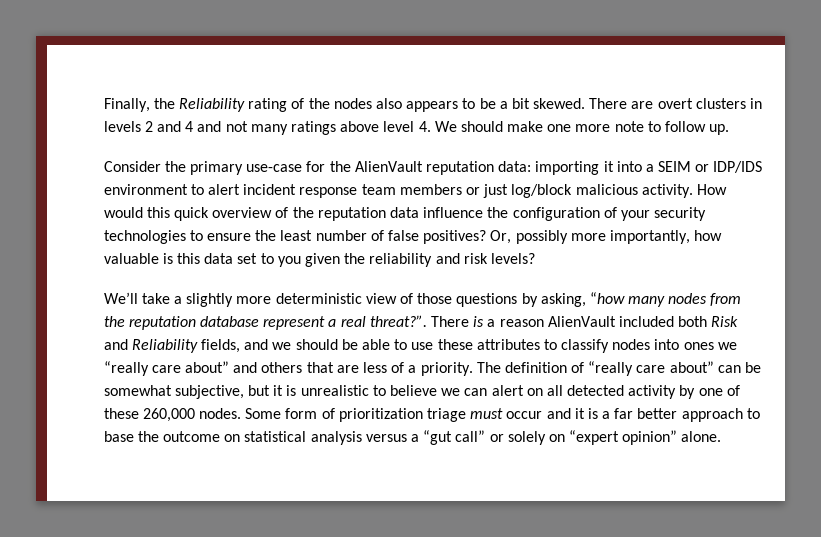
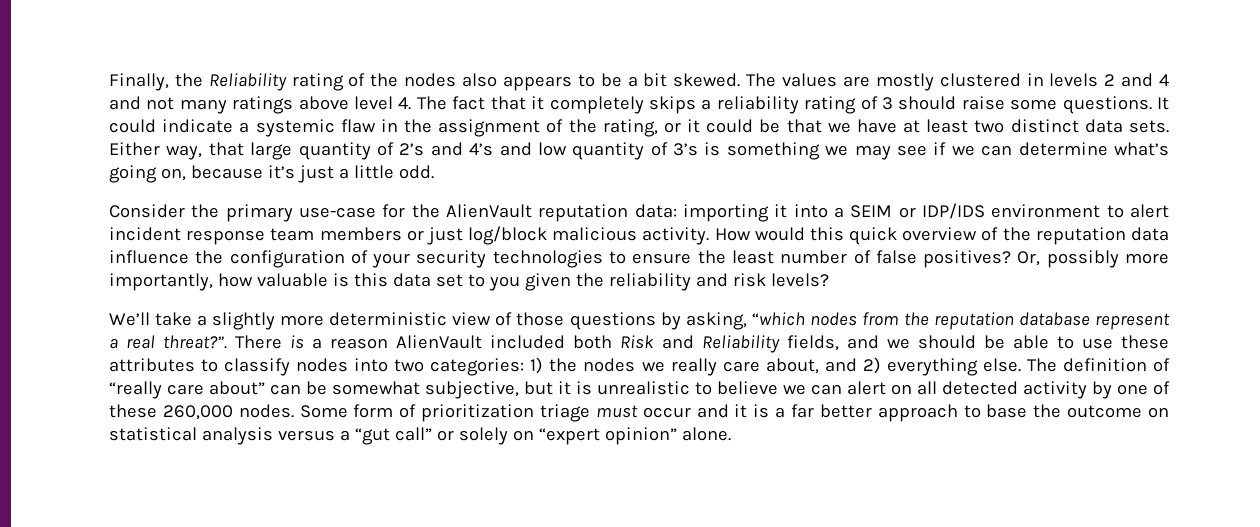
- There are overt clusters in levels 2 and 4 and not many ratings above level 4. We should make one more note to follow up.
+ The values are mostly clustered in levels 2 and 4 and not many ratings above level 4. The fact that it completely skips a reliability rating of 3 should raise some questions. It could indicate a systemic flaw in the assignment of the rating, or it could be that we have at least two distinct data sets. Either way, that large quantity of 2’s and 4’s and low quantity of 3’s is something we may see if we can determine what’s going on, because it’s just a little odd.
- We’ll take a slightly more deterministic view of those questions by asking, “how many nodes from the reputation database represent a real threat?”.
+ We’ll take a slightly more deterministic view of those questions by asking, “which nodes from the reputation database represent a real threat?”.
- There is a reason AlienVault included both Risk and Reliability fields, and we should be able to use these attributes to classify nodes into ones we “really care about” and others that are less of a priority.
+ There is a reason AlienVault included both Risk and Reliability fields, and we should be able to use these attributes to classify nodes into two categories: 1) the nodes we really care about, and 2) everything else.

